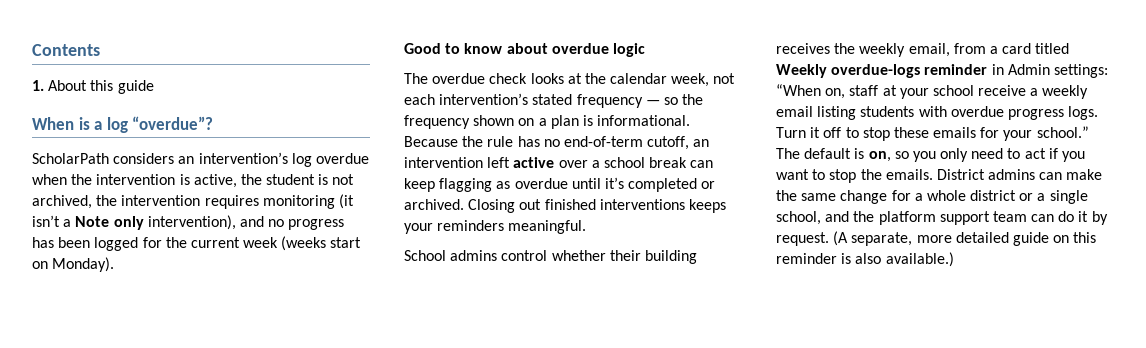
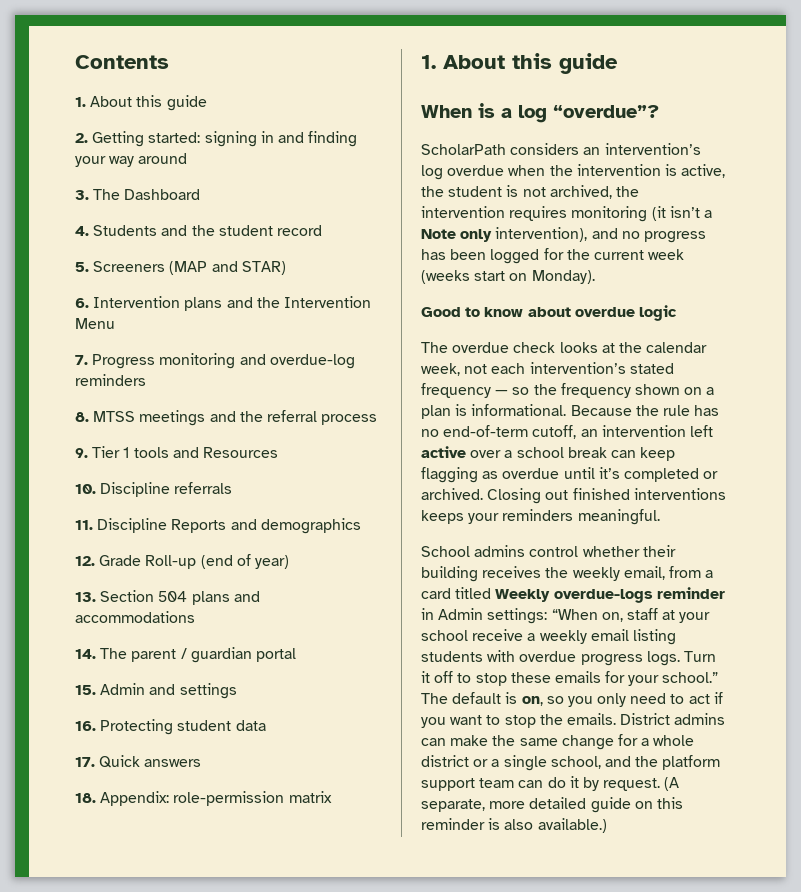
+ 2. Getting started: signing in and finding your way around
+ 3. The Dashboard
+ 4. Students and the student record
+ 5. Screeners (MAP and STAR)
+ 6. Intervention plans and the Intervention Menu
+ 7. Progress monitoring and overdue-log reminders
+ 8. MTSS meetings and the referral process
+ 9. Tier 1 tools and Resources
+ 10. Discipline referrals
+ 11. Discipline Reports and demographics
+ 12. Grade Roll-up (end of year)
+ 13. Section 504 plans and accommodations
+ 14. The parent / guardian portal
+ 15. Admin and settings
+ 16. Protecting student data
+ 17. Quick answers
+ 18. Appendix: role-permission matrix
+ 1. About this guide

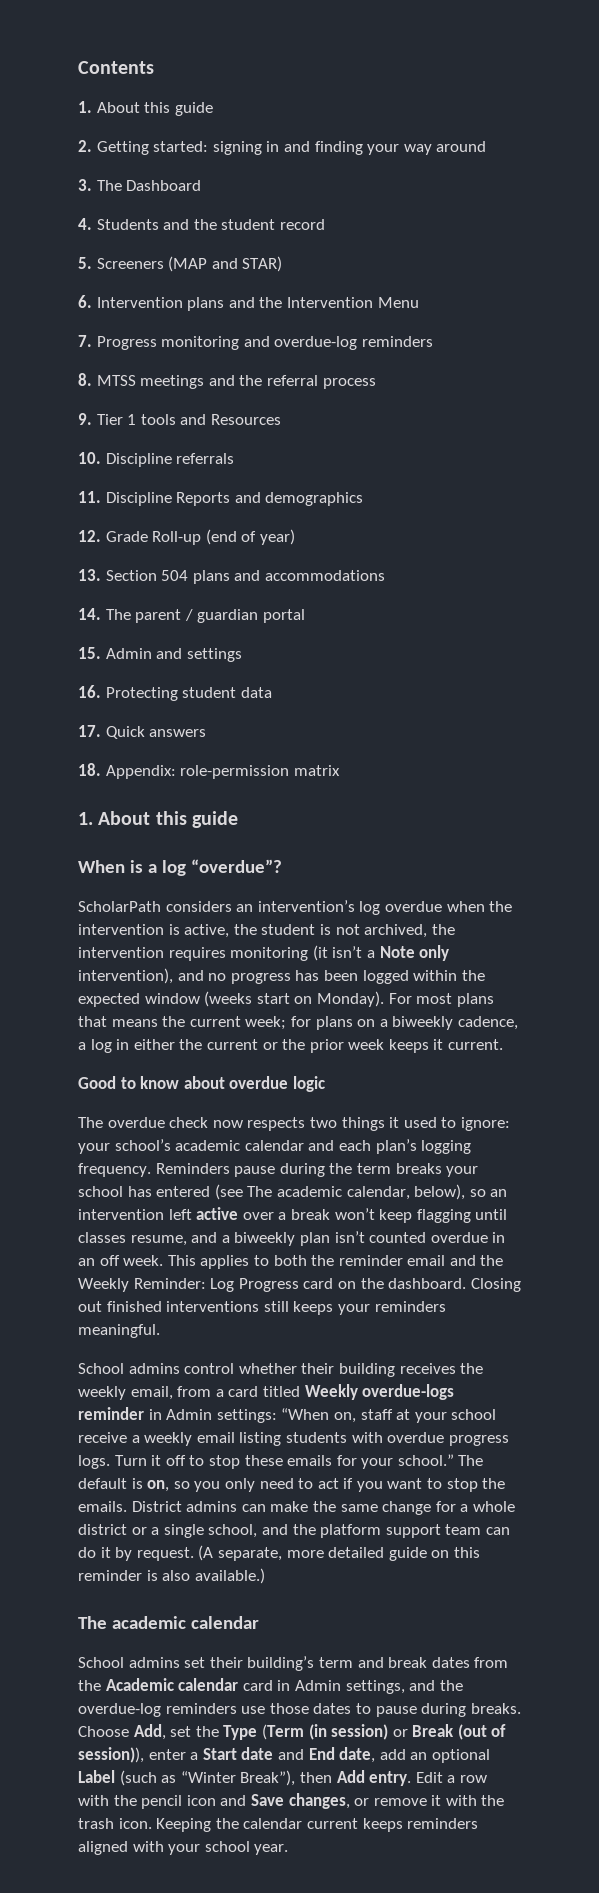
- ScholarPath considers an intervention’s log overdue when the intervention is active, the student is not archived, the intervention requires monitoring (it isn’t a Note only intervention), and no progress has been logged for the current week (weeks start on Monday).
+ ScholarPath considers an intervention’s log overdue when the intervention is active, the student is not archived, the intervention requires monitoring (it isn’t a Note only intervention), and no progress has been logged within the expected window (weeks start on Monday). For most plans that means the current week; for plans on a biweekly cadence, a log in either the current or the prior week keeps it current.
- The overdue check looks at the calendar week, not each intervention’s stated frequency — so the frequency shown on a plan is informational. Because the rule has no end-of-term cutoff, an intervention left active over a school break can keep flagging as overdue until it’s completed or archived.
+ The overdue check now respects two things it used to ignore: your school’s academic calendar and each plan’s logging frequency. Reminders pause during the term breaks your school has entered (see The academic calendar, below), so an intervention left active over a break won’t keep flagging until classes resume, and a biweekly plan isn’t counted overdue in an off week. This applies to both the reminder email and the Weekly Reminder: Log Progress card on the dashboard.
- Closing out finished interventions keeps your reminders meaningful.
+ Closing out finished interventions still keeps your reminders meaningful.
+ The academic calendar
+ School admins set their building’s term and break dates from the Academic calendar card in Admin settings, and the overdue-log reminders use those dates to pause during breaks. Choose Add, set the Type (Term (in session) or Break (out of session)), enter a Start date and End date, add an optional Label (such as “Winter Break”), then Add entry. Edit a row with the pencil icon and Save changes, or remove it with the trash icon. Keeping the calendar current keeps reminders aligned with your school year.

